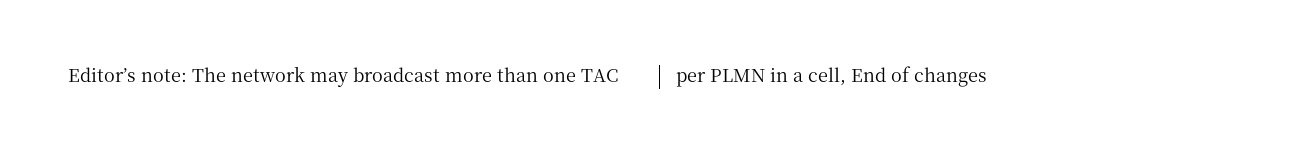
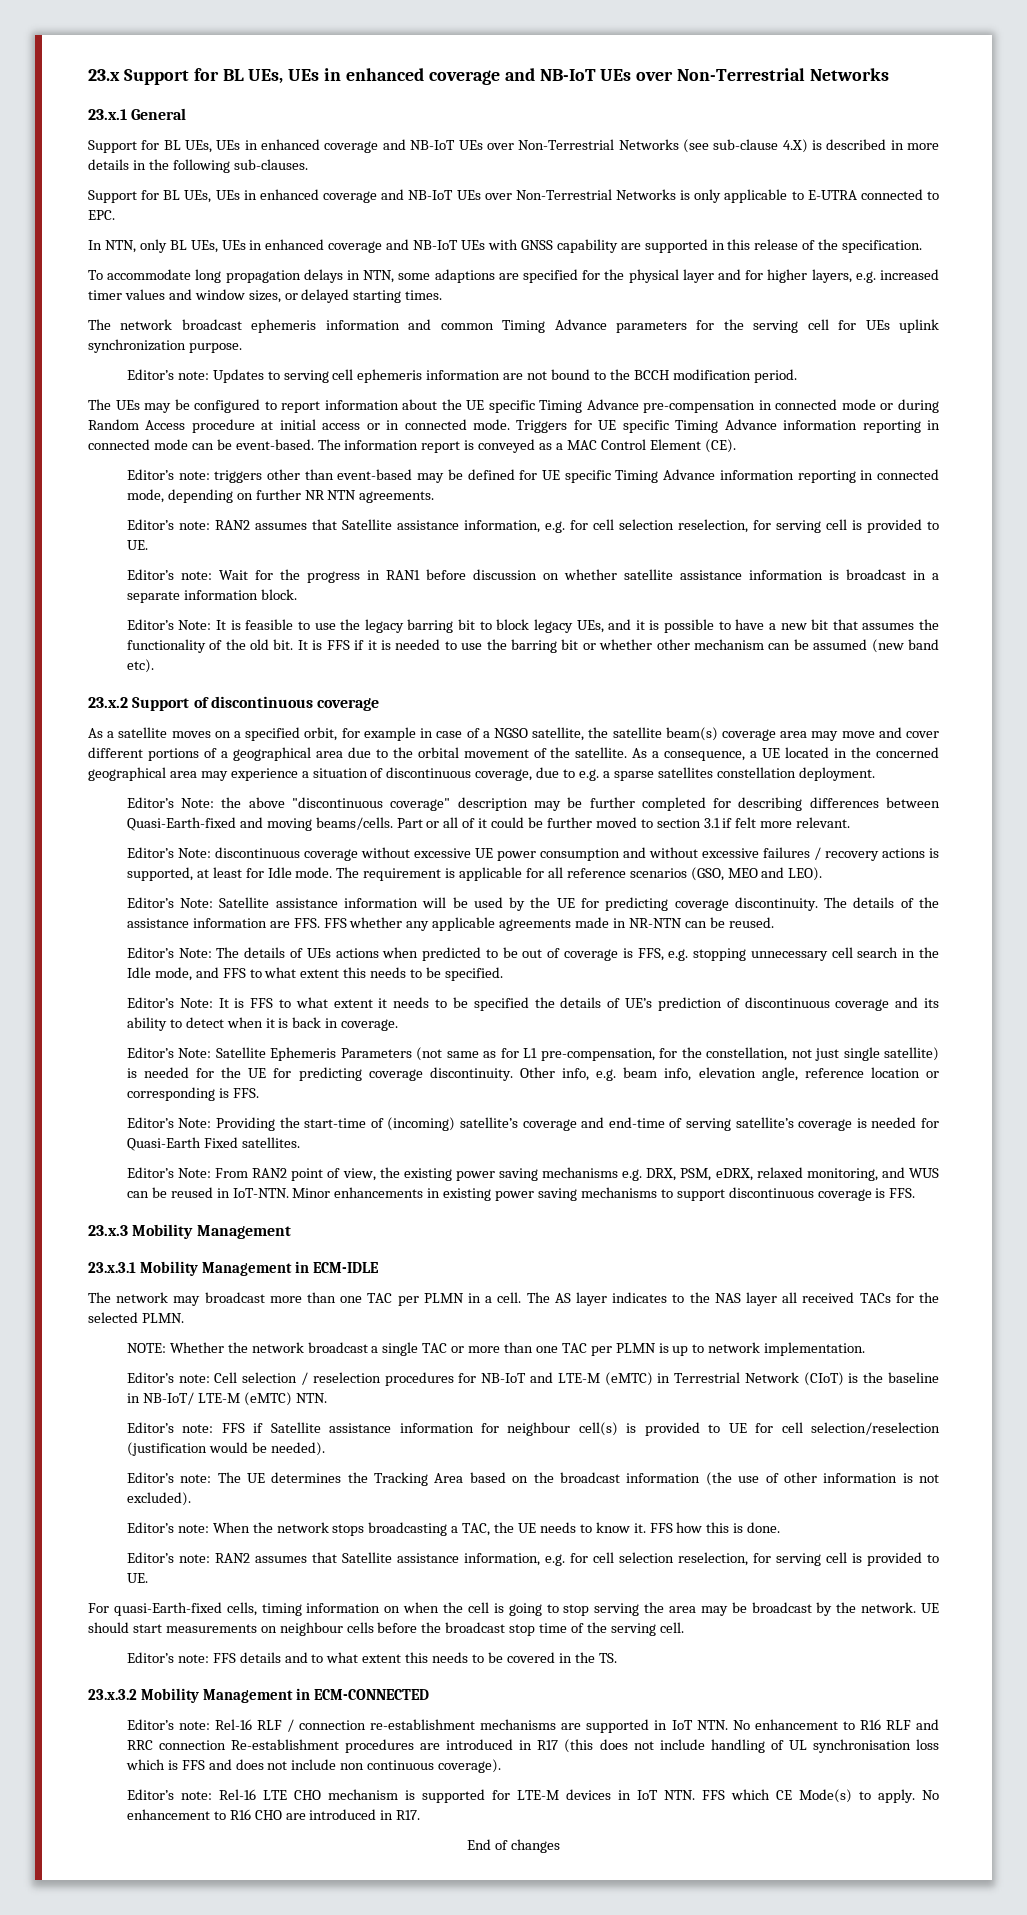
- Editor’s note: The network may broadcast more than one TAC per PLMN in a cell, End of changes
+ 23.x Support for BL UEs, UEs in enhanced coverage and NB-IoT UEs over Non-Terrestrial Networks
+ 23.x.1 General
+ Support for BL UEs, UEs in enhanced coverage and NB-IoT UEs over Non-Terrestrial Networks (see sub-clause 4.X) is described in more details in the following sub-clauses.
+ Support for BL UEs, UEs in enhanced coverage and NB-IoT UEs over Non-Terrestrial Networks is only applicable to E-UTRA connected to EPC.
+ In NTN, only BL UEs, UEs in enhanced coverage and NB-IoT UEs with GNSS capability are supported in this release of the specification.
+ To accommodate long propagation delays in NTN, some adaptions are specified for the physical layer and for higher layers, e.g. increased timer values and window sizes, or delayed starting times.
+ The network broadcast ephemeris information and common Timing Advance parameters for the serving cell for UEs uplink synchronization purpose.
+ Editor’s note: Updates to serving cell ephemeris information are not bound to the BCCH modification period.
+ The UEs may be configured to report information about the UE specific Timing Advance pre-compensation in connected mode or during Random Access procedure at initial access or in connected mode. Triggers for UE specific Timing Advance information reporting in connected mode can be event-based. The information report is conveyed as a MAC Control Element (CE).
+ Editor’s note: triggers other than event-based may be defined for UE specific Timing Advance information reporting in connected mode, depending on further NR NTN agreements.
+ Editor’s note: RAN2 assumes that Satellite assistance information, e.g. for cell selection reselection, for serving cell is provided to UE.
+ Editor’s note: Wait for the progress in RAN1 before discussion on whether satellite assistance information is broadcast in a separate information block.
+ Editor’s Note: It is feasible to use the legacy barring bit to block legacy UEs, and it is possible to have a new bit that assumes the functionality of the old bit. It is FFS if it is needed to use the barring bit or whether other mechanism can be assumed (new band etc).
+ 23.x.2 Support of discontinuous coverage
+ As a satellite moves on a specified orbit, for example in case of a NGSO satellite, the satellite beam(s) coverage area may move and cover different portions of a geographical area due to the orbital movement of the satellite. As a consequence, a UE located in the concerned geographical area may experience a situation of discontinuous coverage, due to e.g. a sparse satellites constellation deployment.
+ Editor’s Note: the above "discontinuous coverage" description may be further completed for describing differences between Quasi-Earth-fixed and moving beams/cells. Part or all of it could be further moved to section 3.1 if felt more relevant.
+ Editor’s Note: discontinuous coverage without excessive UE power consumption and without excessive failures / recovery actions is supported, at least for Idle mode. The requirement is applicable for all reference scenarios (GSO, MEO and LEO).
+ Editor’s Note: Satellite assistance information will be used by the UE for predicting coverage discontinuity. The details of the assistance information are FFS. FFS whether any applicable agreements made in NR-NTN can be reused.
+ Editor’s Note: The details of UEs actions when predicted to be out of coverage is FFS, e.g. stopping unnecessary cell search in the Idle mode, and FFS to what extent this needs to be specified.
+ Editor’s Note: It is FFS to what extent it needs to be specified the details of UE’s prediction of discontinuous coverage and its ability to detect when it is back in coverage.
+ Editor’s Note: Satellite Ephemeris Parameters (not same as for L1 pre-compensation, for the constellation, not just single satellite) is needed for the UE for predicting coverage discontinuity. Other info, e.g. beam info, elevation angle, reference location or corresponding is FFS.
+ Editor’s Note: Providing the start-time of (incoming) satellite’s coverage and end-time of serving satellite’s coverage is needed for Quasi-Earth Fixed satellites.
+ Editor’s Note: From RAN2 point of view, the existing power saving mechanisms e.g. DRX, PSM, eDRX, relaxed monitoring, and WUS can be reused in IoT-NTN. Minor enhancements in existing power saving mechanisms to support discontinuous coverage is FFS.
+ 23.x.3 Mobility Management
+ 23.x.3.1 Mobility Management in ECM-IDLE
+ The network may broadcast more than one TAC per PLMN in a cell. The AS layer indicates to the NAS layer all received TACs for the selected PLMN.
+ NOTE: Whether the network broadcast a single TAC or more than one TAC per PLMN is up to network implementation.
+ Editor’s note: Cell selection / reselection procedures for NB-IoT and LTE-M (eMTC) in Terrestrial Network (CIoT) is the baseline in NB-IoT/ LTE-M (eMTC) NTN.
+ Editor’s note: FFS if Satellite assistance information for neighbour cell(s) is provided to UE for cell selection/reselection (justification would be needed).
+ Editor’s note: The UE determines the Tracking Area based on the broadcast information (the use of other information is not excluded).
+ Editor’s note: When the network stops broadcasting a TAC, the UE needs to know it. FFS how this is done.
+ Editor’s note: RAN2 assumes that Satellite assistance information, e.g. for cell selection reselection, for serving cell is provided to UE.
+ For quasi-Earth-fixed cells, timing information on when the cell is going to stop serving the area may be broadcast by the network. UE should start measurements on neighbour cells before the broadcast stop time of the serving cell.
+ Editor’s note: FFS details and to what extent this needs to be covered in the TS.
+ 23.x.3.2 Mobility Management in ECM-CONNECTED
+ Editor’s note: Rel-16 RLF / connection re-establishment mechanisms are supported in IoT NTN. No enhancement to R16 RLF and RRC connection Re-establishment procedures are introduced in R17 (this does not include handling of UL synchronisation loss which is FFS and does not include non continuous coverage).
+ Editor’s note: Rel-16 LTE CHO mechanism is supported for LTE-M devices in IoT NTN. FFS which CE Mode(s) to apply. No enhancement to R16 CHO are introduced in R17.
+ End of changes

